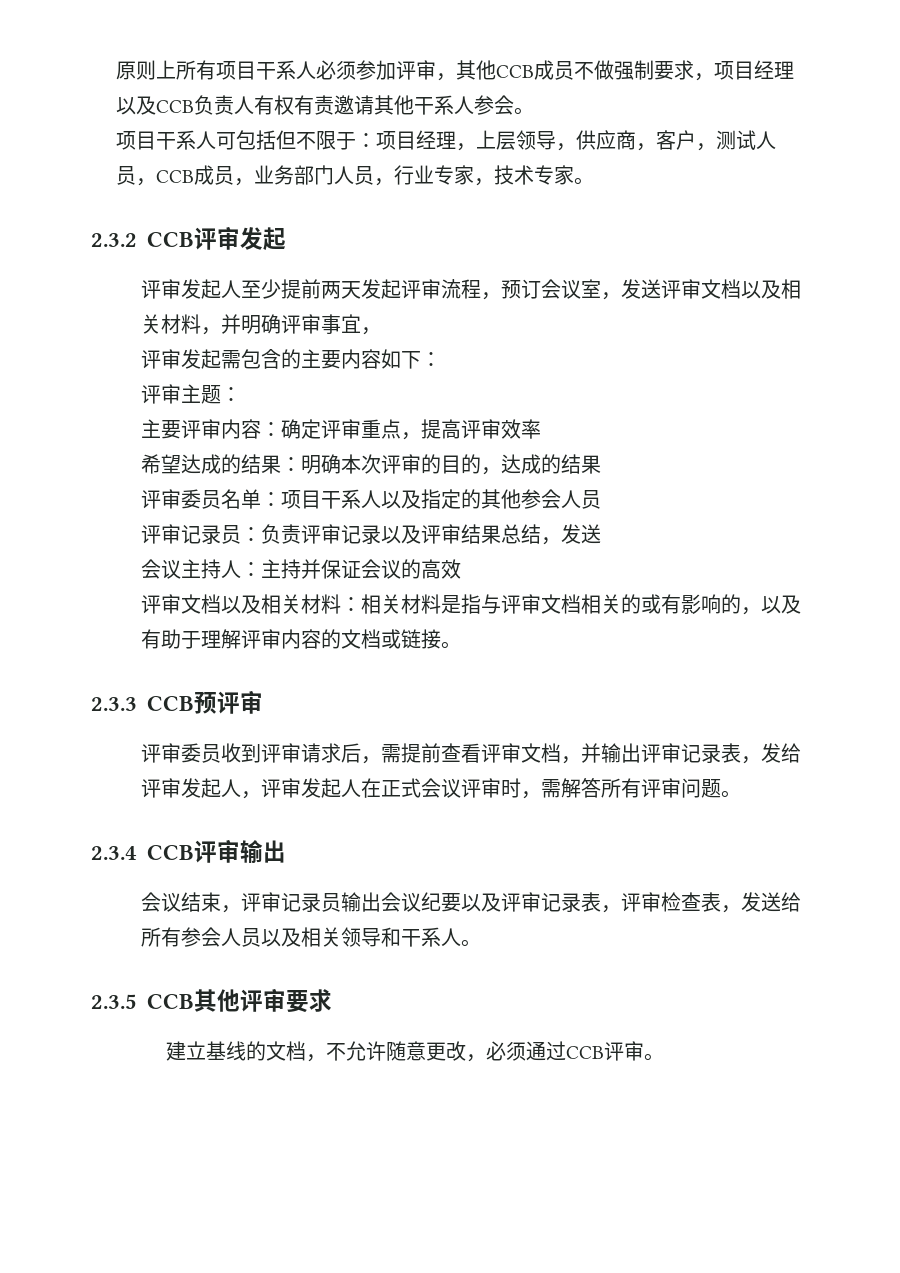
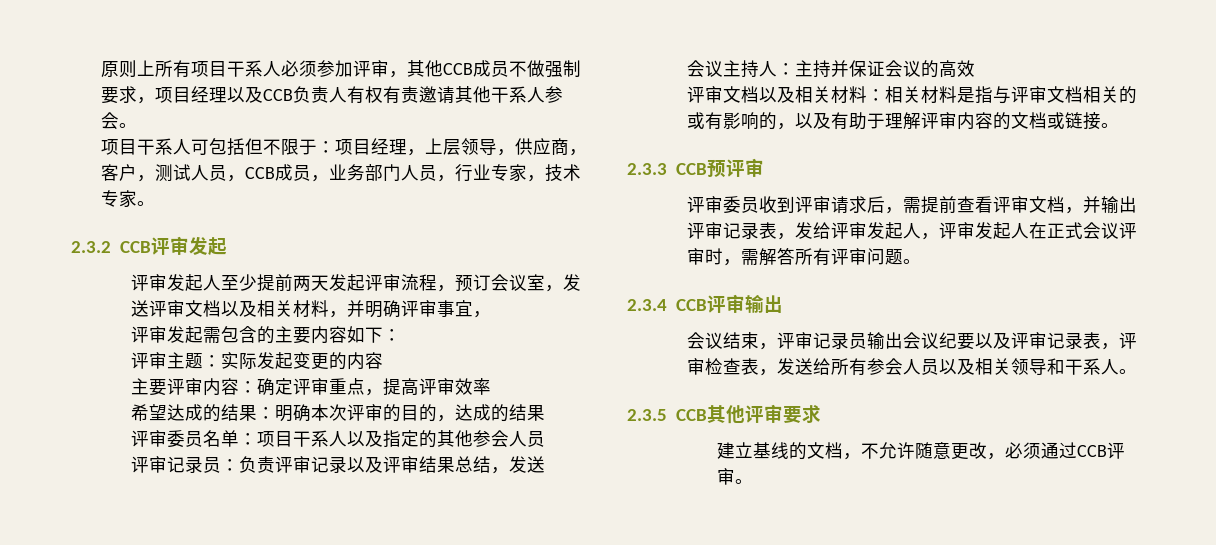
- 评审主题：
+ 评审主题：实际发起变更的内容

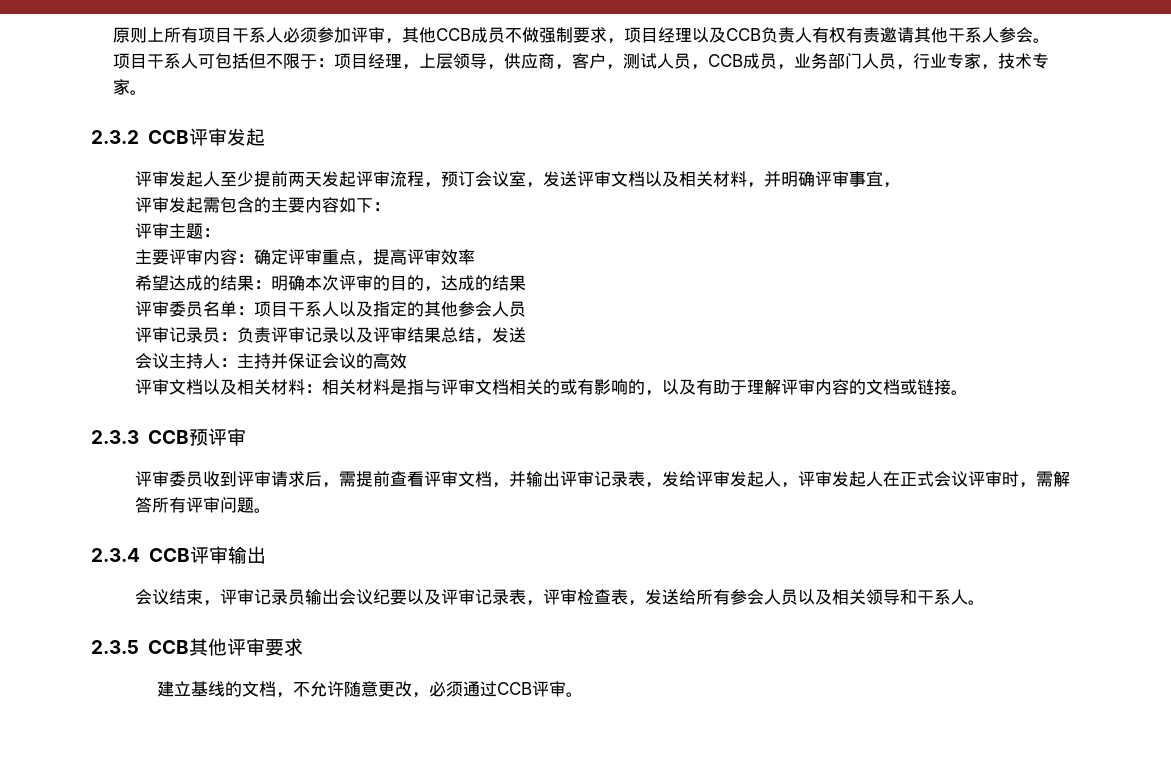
- 评审主题：实际发起变更的内容
+ 评审主题：

